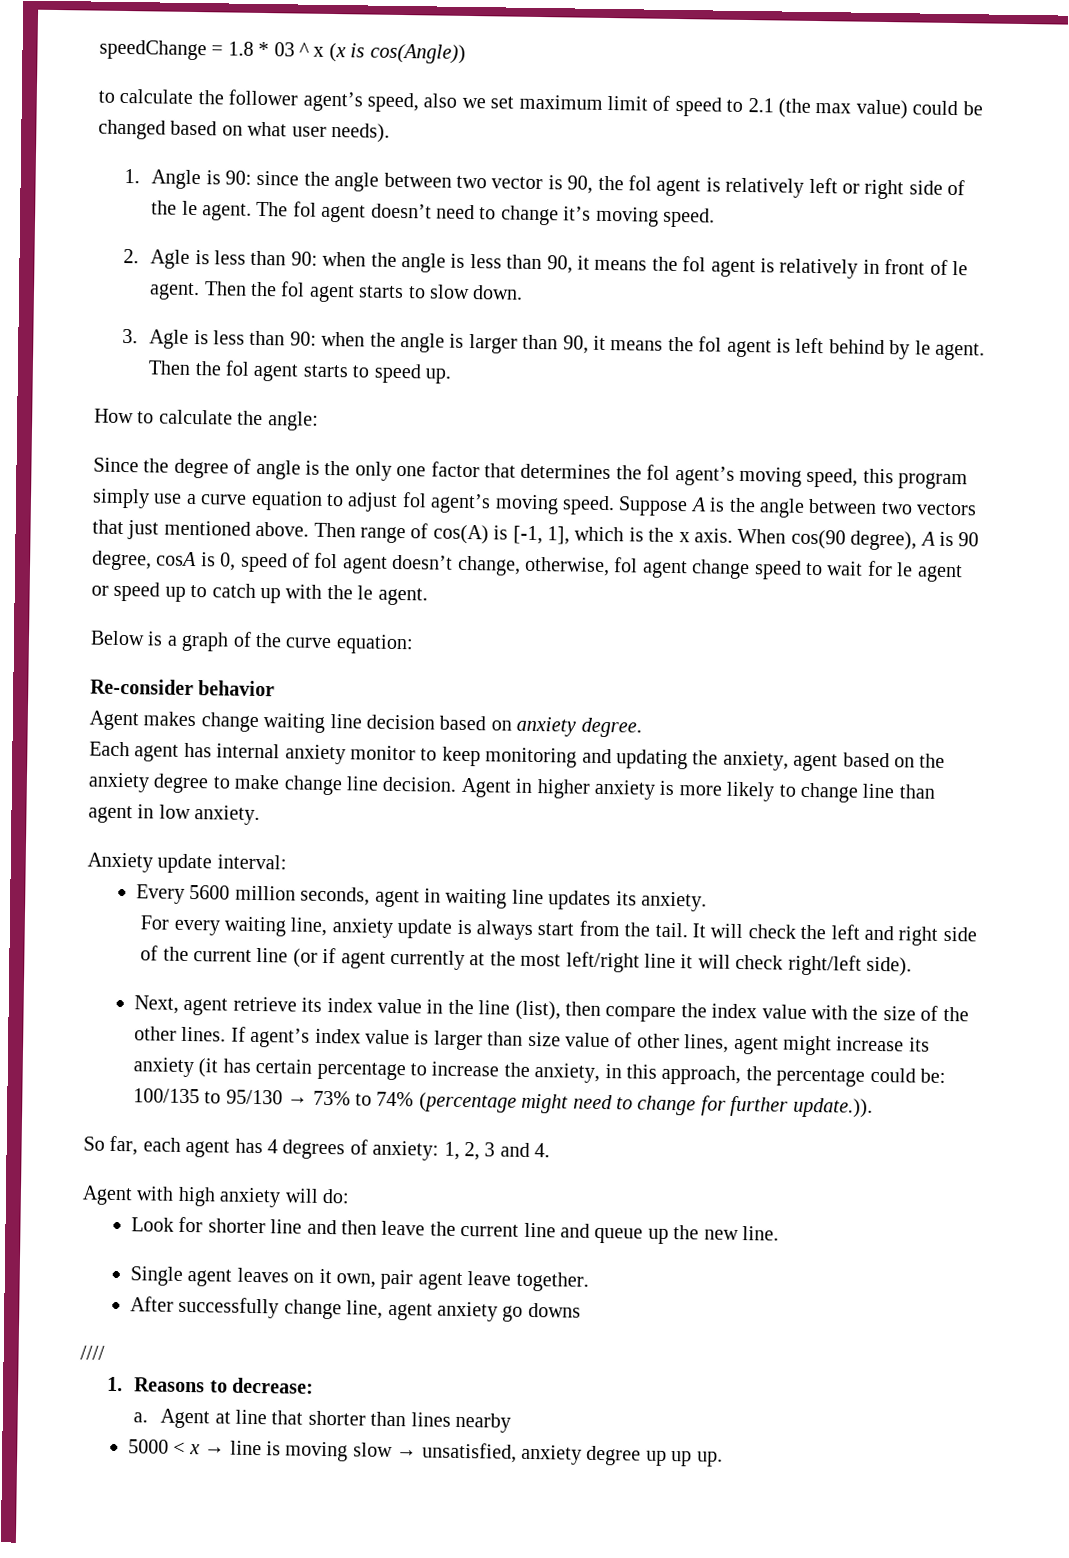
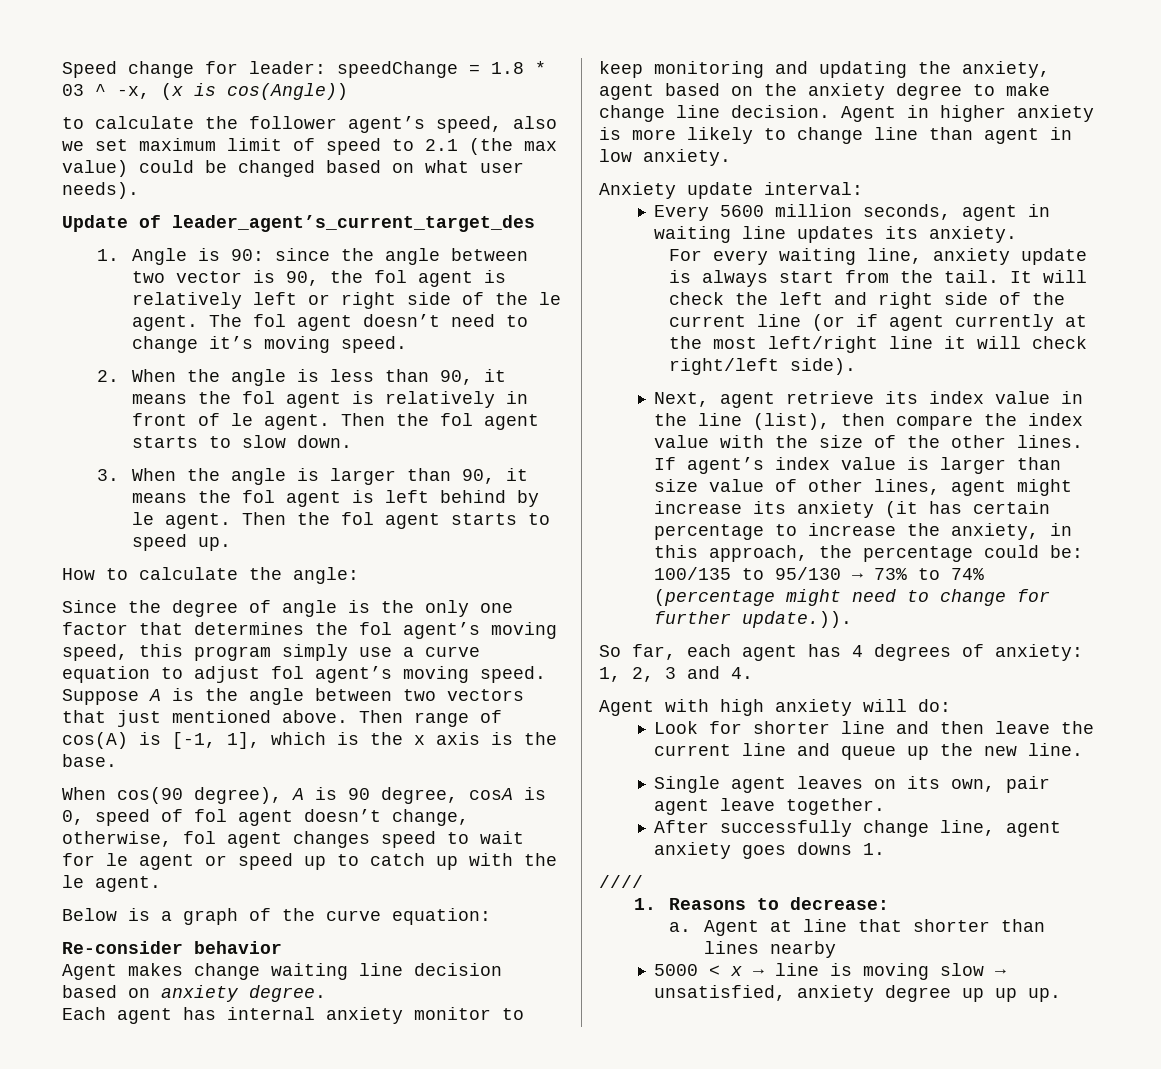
- speedChange = 1.8 * 03 ^ x (x is cos(Angle))
+ Speed change for leader: speedChange = 1.8 * 03 ^ -x, (x is cos(Angle))
+ Update of leader_agent’s_current_target_des
- 2. Agle is less than 90: when the angle is less than 90, it means the fol agent is relatively in front of le agent.
+ 2. When the angle is less than 90, it means the fol agent is relatively in front of le agent.
- 3. Agle is less than 90: when the angle is larger than 90, it means the fol agent is left behind by le agent.
+ 3. When the angle is larger than 90, it means the fol agent is left behind by le agent.
- Then range of cos(A) is [-1, 1], which is the x axis. When cos(90 degree), A is 90 degree, cosA is 0, speed of fol agent doesn’t change, otherwise, fol agent change speed to wait for le agent or speed up to catch up with the le agent.
+ Then range of cos(A) is [-1, 1], which is the x axis is the base.
+ When cos(90 degree), A is 90 degree, cosA is 0, speed of fol agent doesn’t change, otherwise, fol agent changes speed to wait for le agent or speed up to catch up with the le agent.
- Single agent leaves on it own, pair agent leave together.
+ Single agent leaves on its own, pair agent leave together.
- After successfully change line, agent anxiety go downs
+ After successfully change line, agent anxiety goes downs 1.

